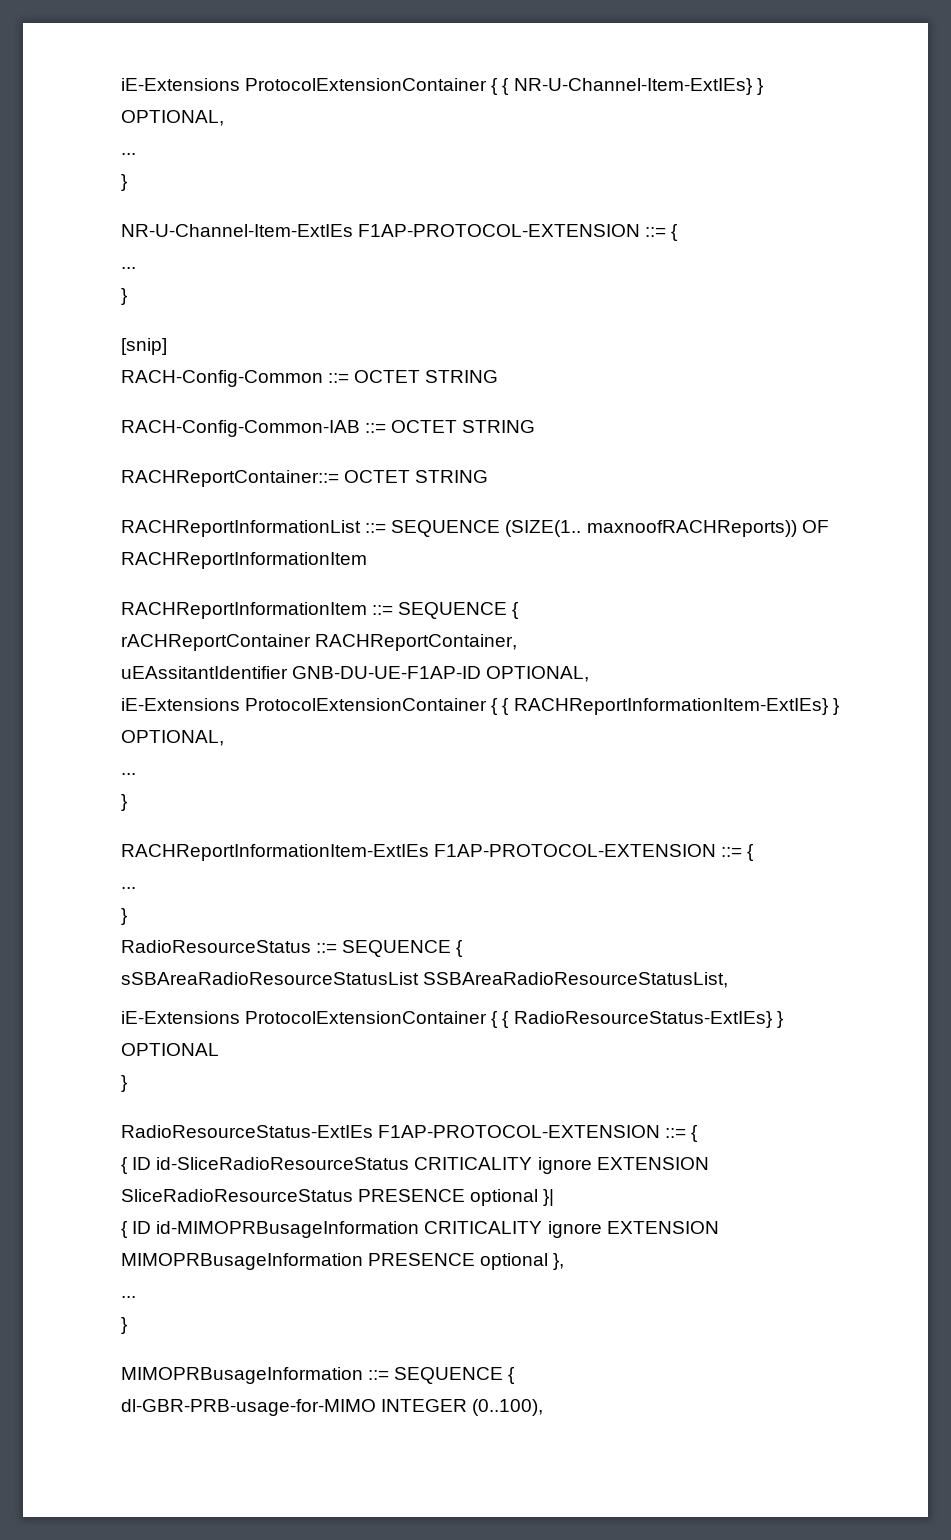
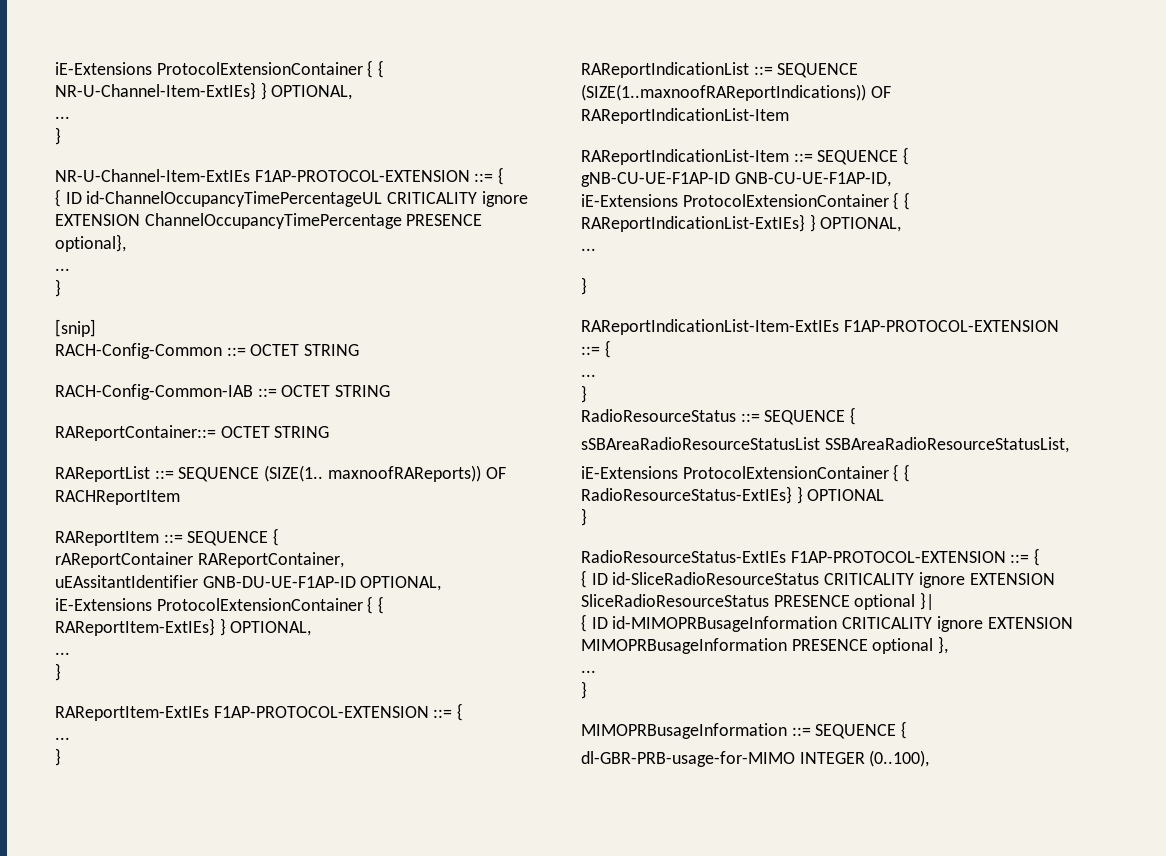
+ { ID id-ChannelOccupancyTimePercentageUL CRITICALITY ignore EXTENSION ChannelOccupancyTimePercentage PRESENCE optional},
- RACHReportContainer::= OCTET STRING
- RACHReportInformationList ::= SEQUENCE (SIZE(1.. maxnoofRACHReports)) OF RACHReportInformationItem
- RACHReportInformationItem ::= SEQUENCE {
- rACHReportContainer RACHReportContainer,
+ RAReportContainer::= OCTET STRING
+ RAReportList ::= SEQUENCE (SIZE(1.. maxnoofRAReports)) OF RACHReportItem
+ RAReportItem ::= SEQUENCE {
+ rAReportContainer RAReportContainer,
- iE-Extensions ProtocolExtensionContainer { { RACHReportInformationItem-ExtIEs} } OPTIONAL,
+ iE-Extensions ProtocolExtensionContainer { { RAReportItem-ExtIEs} } OPTIONAL,
  ...
  }
- RACHReportInformationItem-ExtIEs F1AP-PROTOCOL-EXTENSION ::= {
+ RAReportItem-ExtIEs F1AP-PROTOCOL-EXTENSION ::= {
+ ...
+ }
+ RAReportIndicationList ::= SEQUENCE (SIZE(1..maxnoofRAReportIndications)) OF RAReportIndicationList-Item
+ RAReportIndicationList-Item ::= SEQUENCE {
+ gNB-CU-UE-F1AP-ID GNB-CU-UE-F1AP-ID,
+ iE-Extensions ProtocolExtensionContainer { { RAReportIndicationList-ExtIEs} } OPTIONAL,
+ ...
+ }
+ RAReportIndicationList-Item-ExtIEs F1AP-PROTOCOL-EXTENSION ::= {

